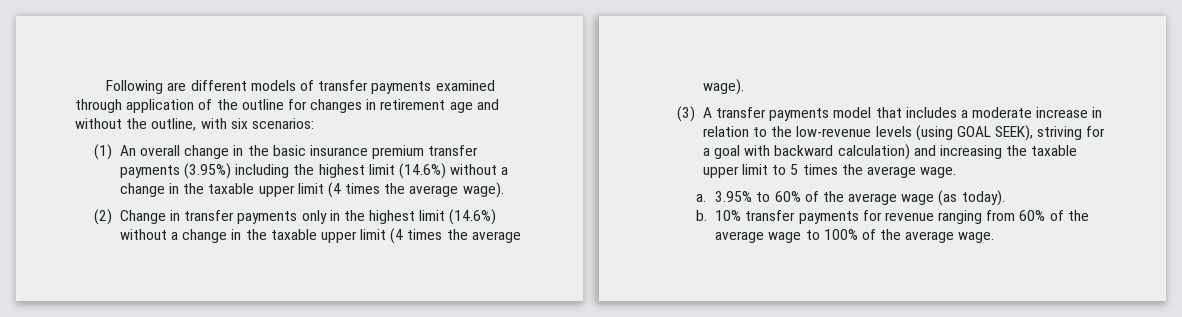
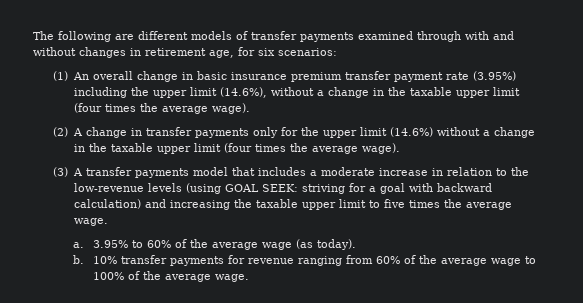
- Following are different models of transfer payments examined through application of the outline for changes in retirement age and without the outline, with six scenarios:
+ The following are different models of transfer payments examined through with and without changes in retirement age, for six scenarios:
- (1) An overall change in the basic insurance premium transfer payments (3.95%) including the highest limit (14.6%) without a change in the taxable upper limit (4 times the average wage).
- (2) Change in transfer payments only in the highest limit (14.6%) without a change in the taxable upper limit (4 times the average wage).
+ (1) An overall change in basic insurance premium transfer payment rate (3.95%) including the upper limit (14.6%), without a change in the taxable upper limit (four times the average wage).
+ (2) A change in transfer payments only for the upper limit (14.6%) without a change in the taxable upper limit (four times the average wage).
- (3) A transfer payments model that includes a moderate increase in relation to the low-revenue levels (using GOAL SEEK), striving for a goal with backward calculation) and increasing the taxable upper limit to 5 times the average wage.
+ (3) A transfer payments model that includes a moderate increase in relation to the low-revenue levels (using GOAL SEEK: striving for a goal with backward calculation) and increasing the taxable upper limit to five times the average wage.

